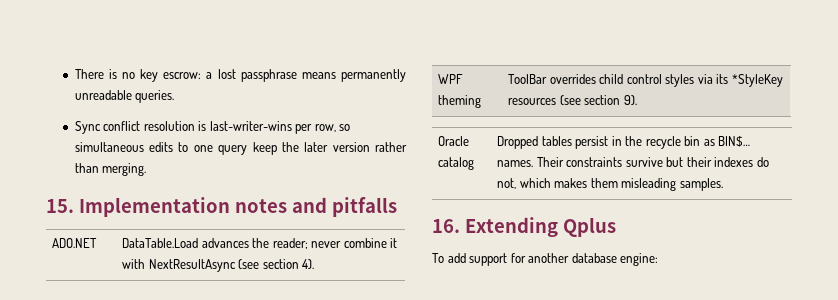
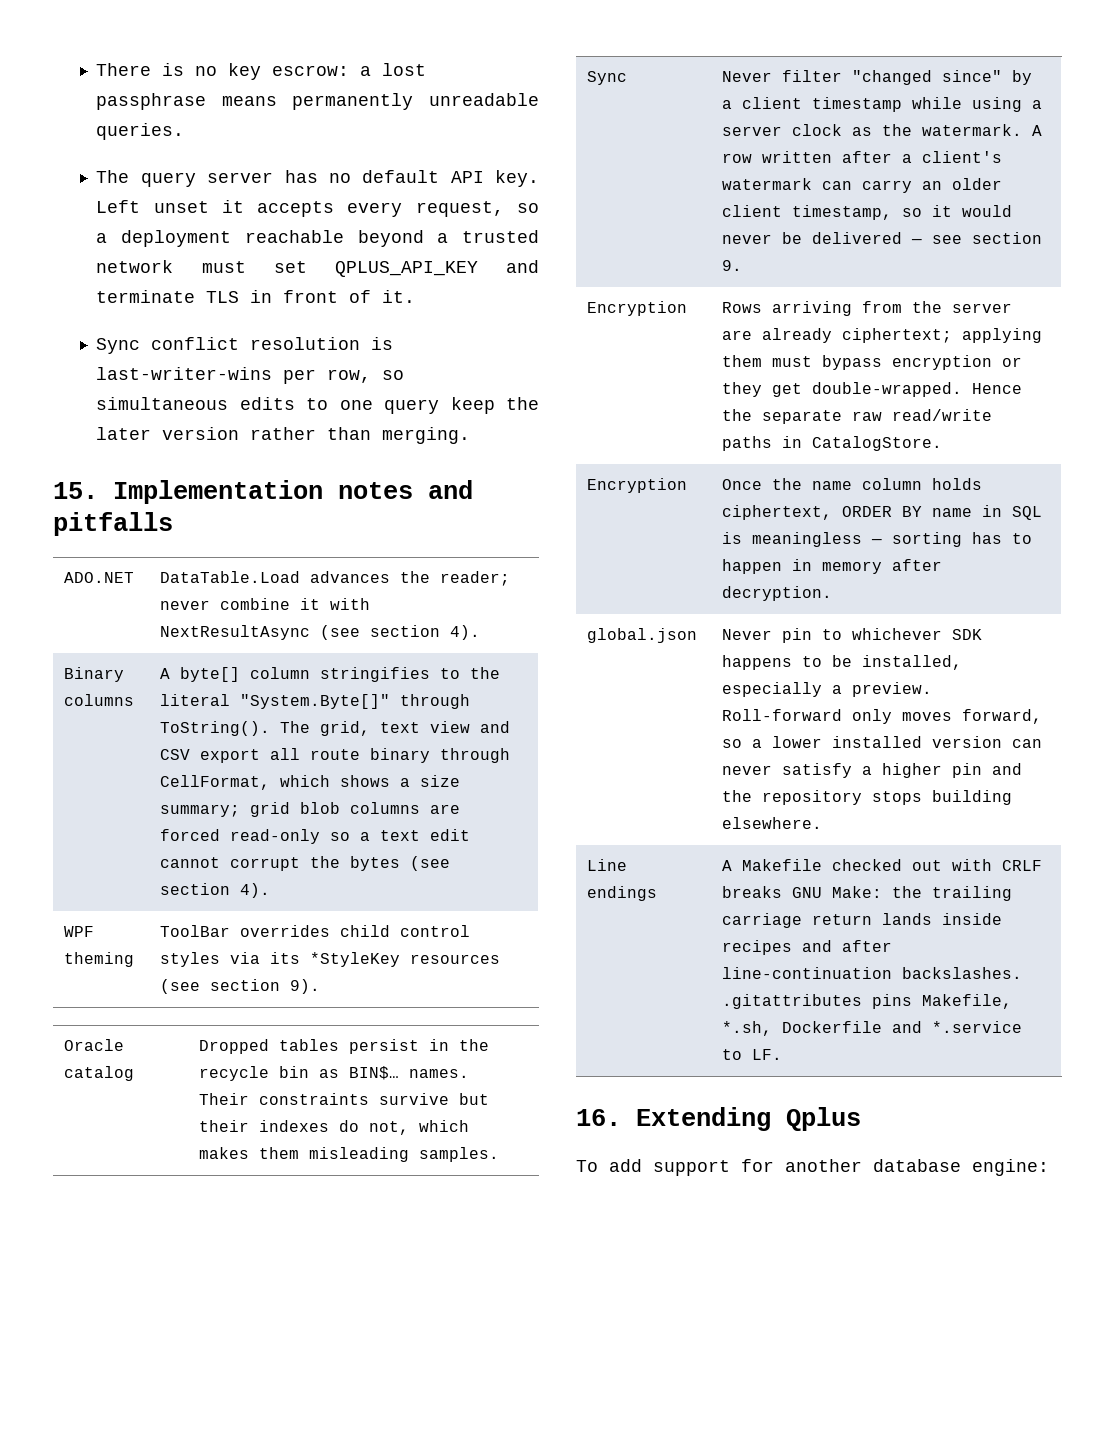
+ The query server has no default API key. Left unset it accepts every request, so a deployment reachable beyond a trusted network must set QPLUS_API_KEY and terminate TLS in front of it.
+ Binary columns | A byte[] column stringifies to the literal "System.Byte[]" through ToString(). The grid, text view and CSV export all route binary through CellFormat, which shows a size summary; grid blob columns are forced read-only so a text edit cannot corrupt the bytes (see section 4).
+ Sync | Never filter "changed since" by a client timestamp while using a server clock as the watermark. A row written after a client's watermark can carry an older client timestamp, so it would never be delivered — see section 9.
+ Encryption | Rows arriving from the server are already ciphertext; applying them must bypass encryption or they get double-wrapped. Hence the separate raw read/write paths in CatalogStore.
+ Encryption | Once the name column holds ciphertext, ORDER BY name in SQL is meaningless — sorting has to happen in memory after decryption.
+ global.json | Never pin to whichever SDK happens to be installed, especially a preview. Roll-forward only moves forward, so a lower installed version can never satisfy a higher pin and the repository stops building elsewhere.
+ Line endings | A Makefile checked out with CRLF breaks GNU Make: the trailing carriage return lands inside recipes and after line-continuation backslashes. .gitattributes pins Makefile, *.sh, Dockerfile and *.service to LF.

